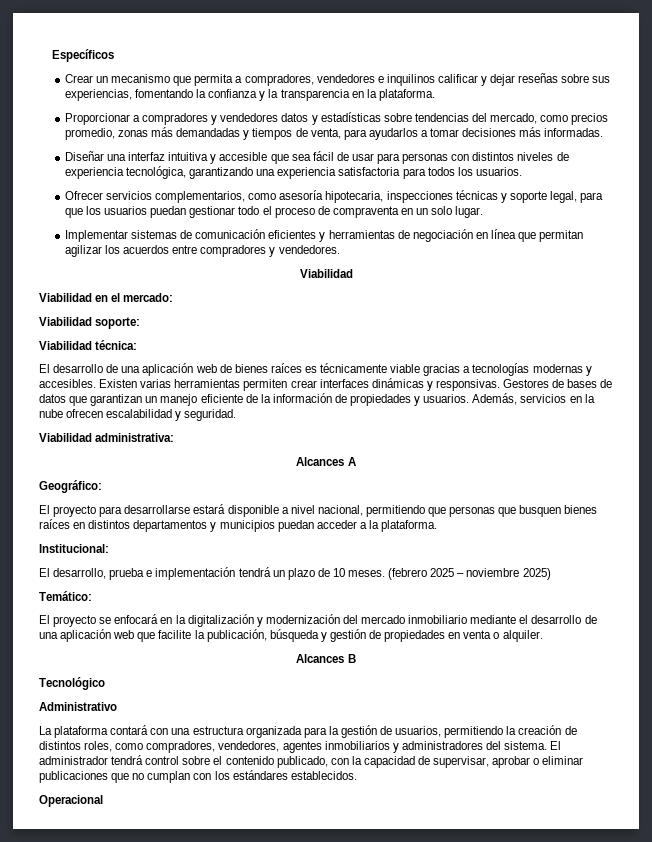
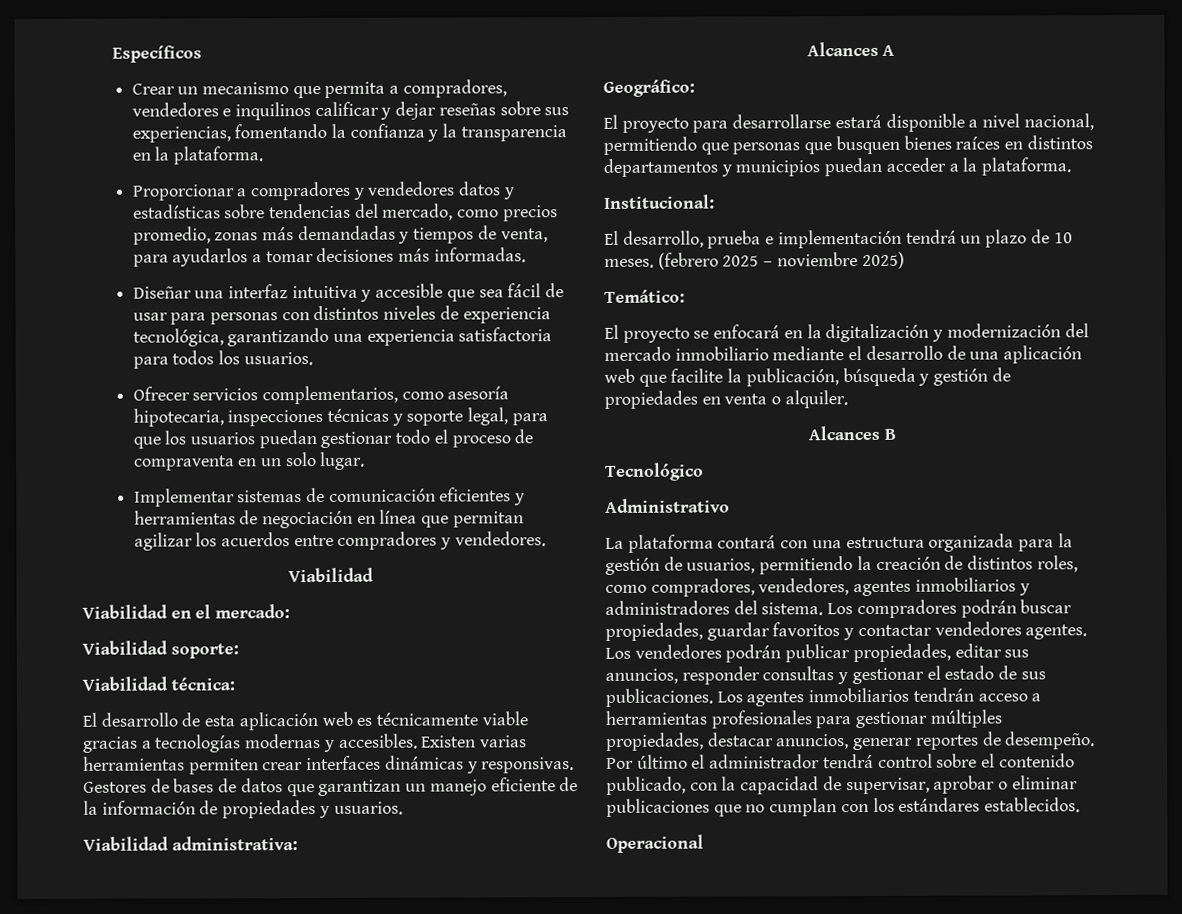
- El desarrollo de una aplicación web de bienes raíces es técnicamente viable gracias a tecnologías modernas y accesibles.
+ El desarrollo de esta aplicación web es técnicamente viable gracias a tecnologías modernas y accesibles.
- Además, servicios en la nube ofrecen escalabilidad y seguridad.
- El administrador tendrá control sobre el contenido publicado, con la capacidad de supervisar, aprobar o eliminar publicaciones que no cumplan con los estándares establecidos.
+ Los compradores podrán buscar propiedades, guardar favoritos y contactar vendedores agentes. Los vendedores podrán publicar propiedades, editar sus anuncios, responder consultas y gestionar el estado de sus publicaciones. Los agentes inmobiliarios tendrán acceso a herramientas profesionales para gestionar múltiples propiedades, destacar anuncios, generar reportes de desempeño. Por último el administrador tendrá control sobre el contenido publicado, con la capacidad de supervisar, aprobar o eliminar publicaciones que no cumplan con los estándares establecidos.

